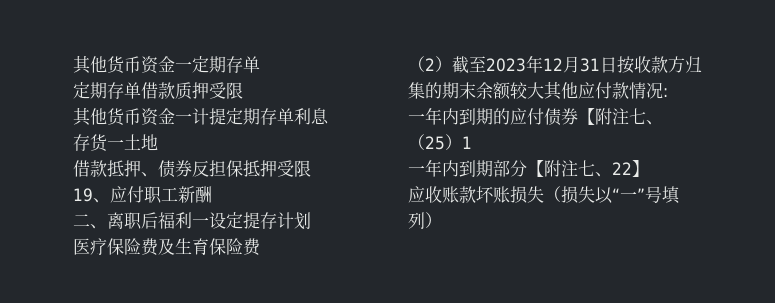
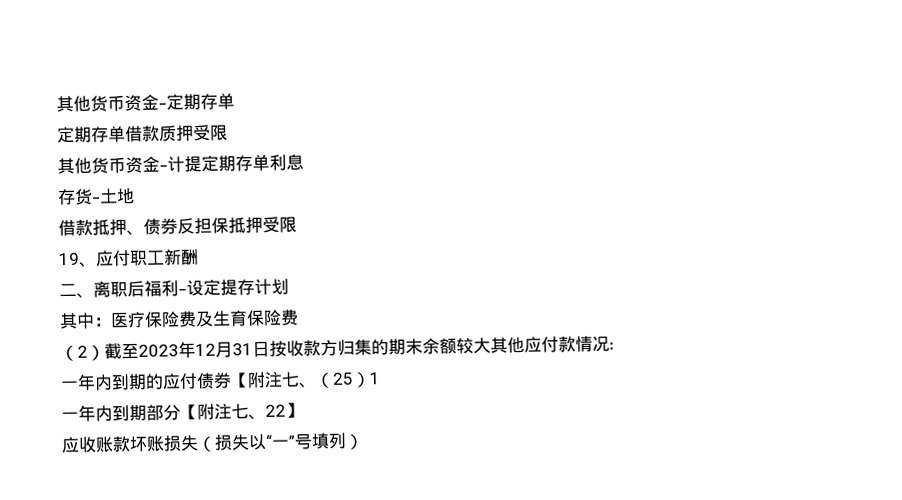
- 其他货币资金一定期存单
+ 其他货币资金-定期存单
- 其他货币资金一计提定期存单利息
+ 其他货币资金-计提定期存单利息
- 存货一土地
+ 存货-土地
- 二、离职后福利一设定提存计划
+ 二、离职后福利-设定提存计划
- 医疗保险费及生育保险费
+ 其中：医疗保险费及生育保险费

